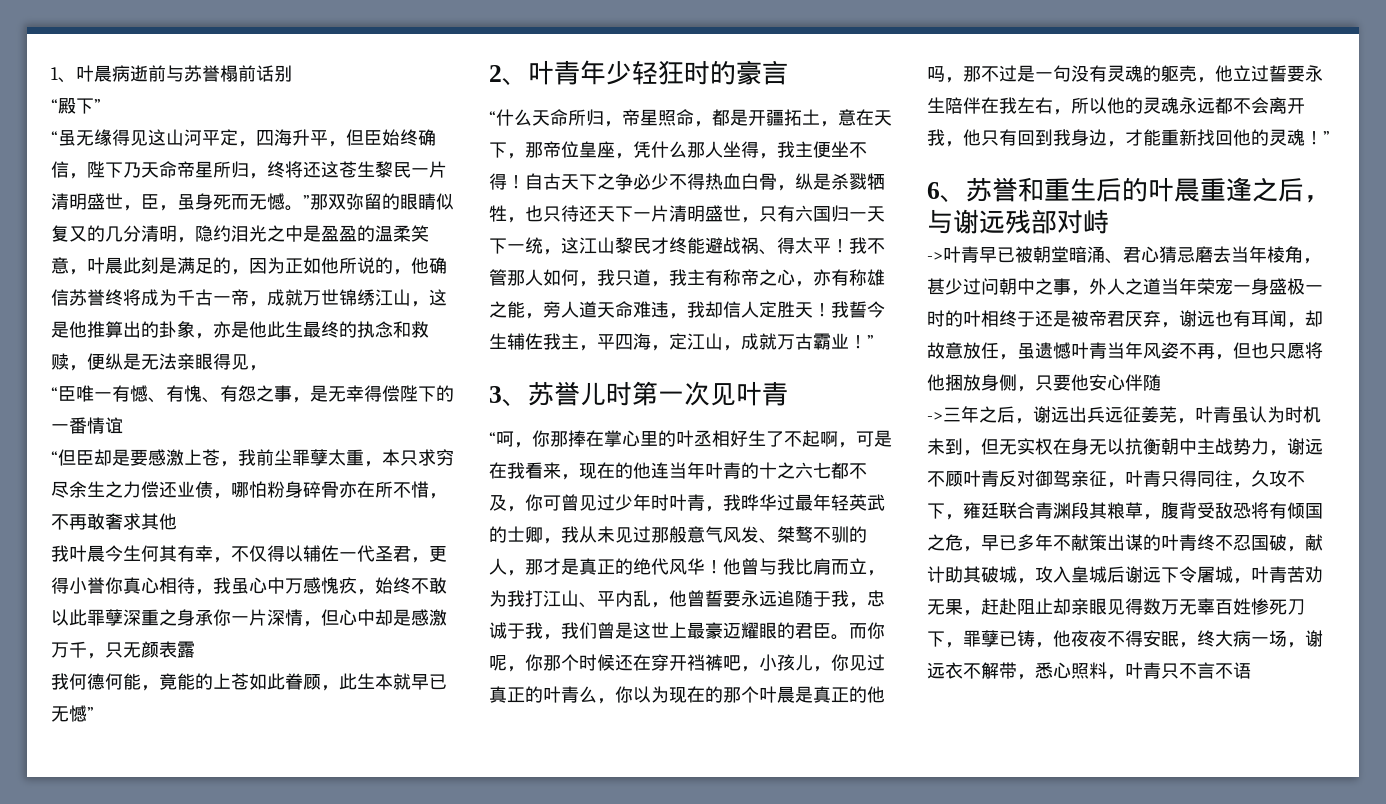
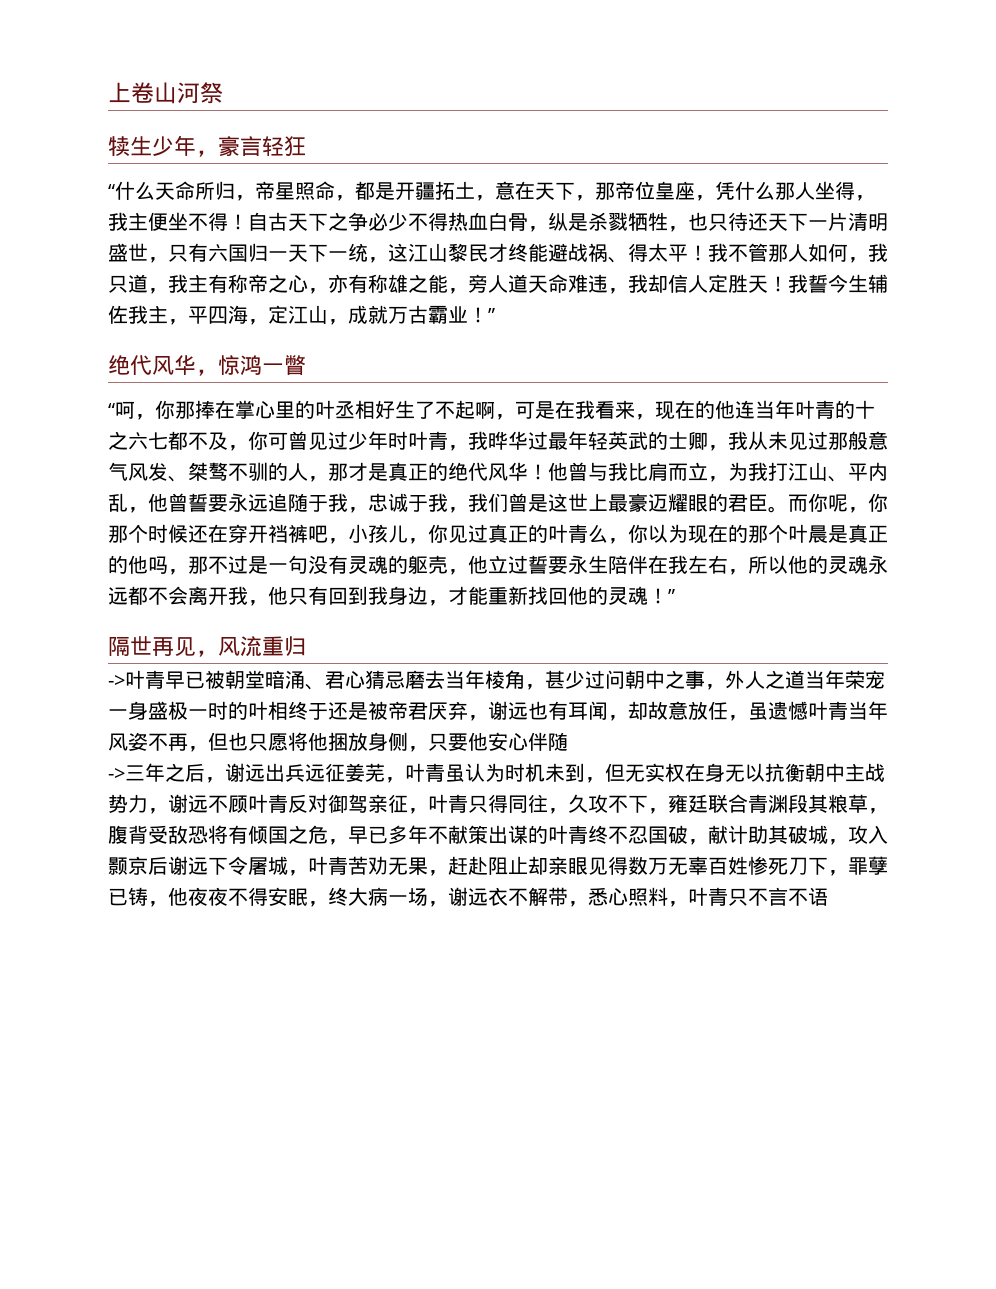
- 1、叶晨病逝前与苏誉榻前话别
- “殿下”
- “虽无缘得见这山河平定，四海升平，但臣始终确信，陛下乃天命帝星所归，终将还这苍生黎民一片清明盛世，臣，虽身死而无憾。”那双弥留的眼睛似复又的几分清明，隐约泪光之中是盈盈的温柔笑意，叶晨此刻是满足的，因为正如他所说的，他确信苏誉终将成为千古一帝，成就万世锦绣江山，这是他推算出的卦象，亦是他此生最终的执念和救赎，便纵是无法亲眼得见，
- “臣唯一有憾、有愧、有怨之事，是无幸得偿陛下的一番情谊
- “但臣却是要感激上苍，我前尘罪孽太重，本只求穷尽余生之力偿还业债，哪怕粉身碎骨亦在所不惜，不再敢奢求其他
- 我叶晨今生何其有幸，不仅得以辅佐一代圣君，更得小誉你真心相待，我虽心中万感愧疚，始终不敢以此罪孽深重之身承你一片深情，但心中却是感激万千，只无颜表露
- 我何德何能，竟能的上苍如此眷顾，此生本就早已无憾”
- 2、叶青年少轻狂时的豪言
+ 上卷山河祭
+ 犊生少年，豪言轻狂
- 3、苏誉儿时第一次见叶青
+ 绝代风华，惊鸿一瞥
- 6、苏誉和重生后的叶晨重逢之后，与谢远残部对峙
+ 隔世再见，风流重归
- ->三年之后，谢远出兵远征姜芜，叶青虽认为时机未到，但无实权在身无以抗衡朝中主战势力，谢远不顾叶青反对御驾亲征，叶青只得同往，久攻不下，雍廷联合青渊段其粮草，腹背受敌恐将有倾国之危，早已多年不献策出谋的叶青终不忍国破，献计助其破城，攻入皇城后谢远下令屠城，叶青苦劝无果，赶赴阻止却亲眼见得数万无辜百姓惨死刀下，罪孽已铸，他夜夜不得安眠，终大病一场，谢远衣不解带，悉心照料，叶青只不言不语
+ ->三年之后，谢远出兵远征姜芜，叶青虽认为时机未到，但无实权在身无以抗衡朝中主战势力，谢远不顾叶青反对御驾亲征，叶青只得同往，久攻不下，雍廷联合青渊段其粮草，腹背受敌恐将有倾国之危，早已多年不献策出谋的叶青终不忍国破，献计助其破城，攻入颢京后谢远下令屠城，叶青苦劝无果，赶赴阻止却亲眼见得数万无辜百姓惨死刀下，罪孽已铸，他夜夜不得安眠，终大病一场，谢远衣不解带，悉心照料，叶青只不言不语

